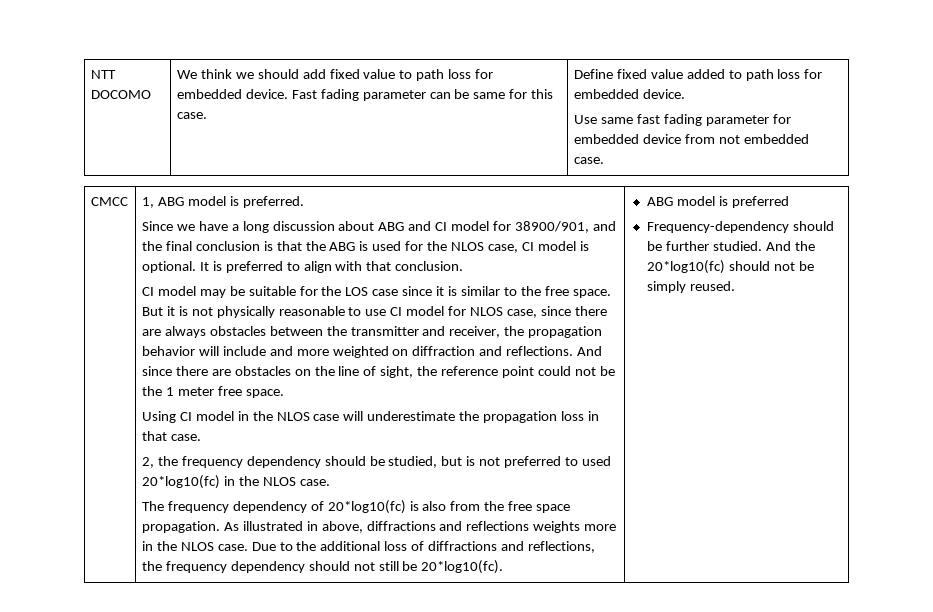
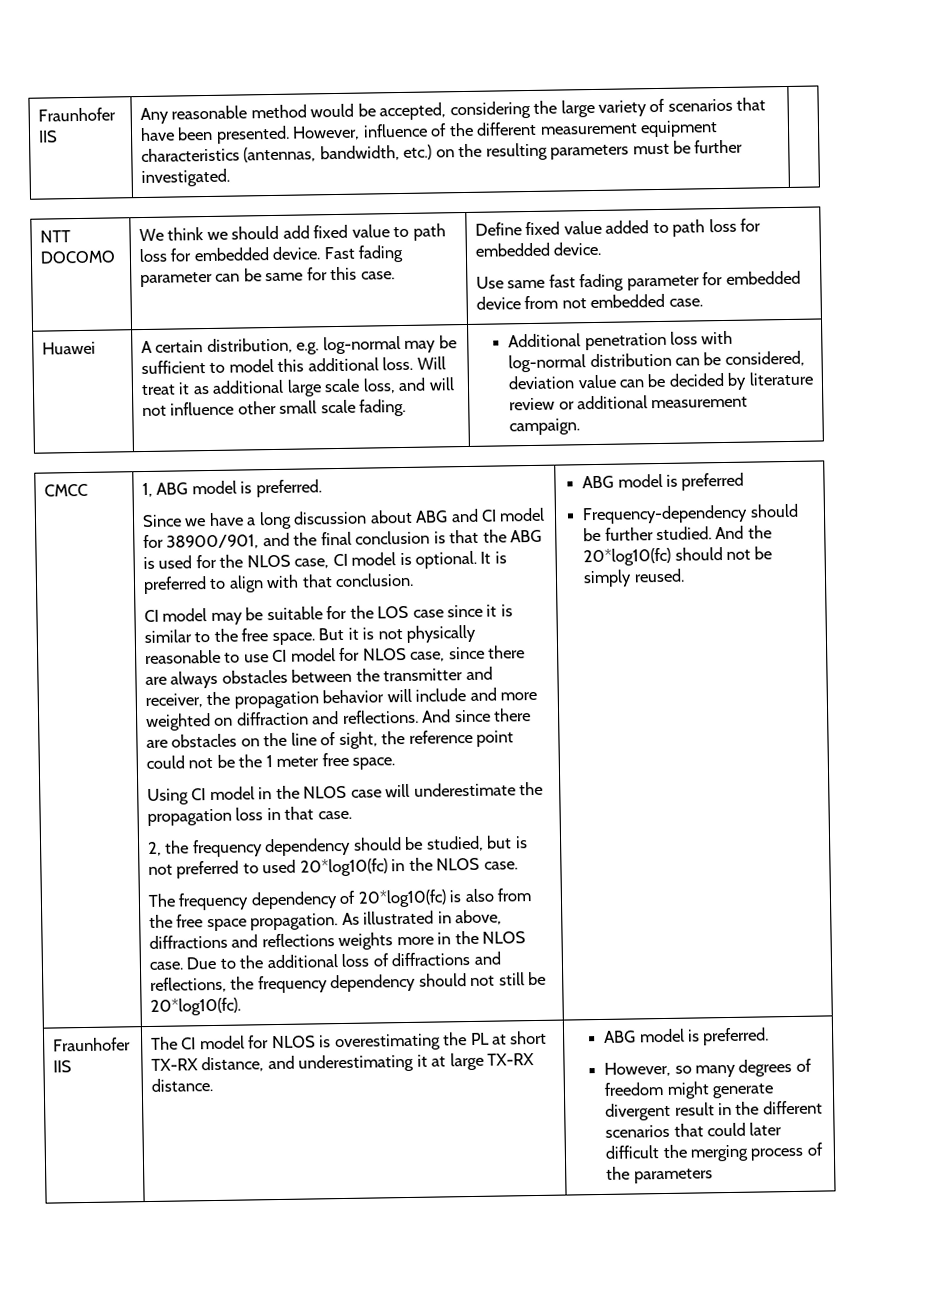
+ Fraunhofer IIS | Any reasonable method would be accepted, considering the large variety of scenarios that have been presented. However, influence of the different measurement equipment characteristics (antennas, bandwidth, etc.) on the resulting parameters must be further investigated.
+ Huawei | A certain distribution, e.g. log-normal may be sufficient to model this additional loss. Will treat it as additional large scale loss, and will not influence other small scale fading. | Additional penetration loss with log-normal distribution can be considered, deviation value can be decided by literature review or additional measurement campaign.
+ Fraunhofer IIS | The CI model for NLOS is overestimating the PL at short TX-RX distance, and underestimating it at large TX-RX distance. | ABG model is preferred.
+ However, so many degrees of freedom might generate divergent result in the different scenarios that could later difficult the merging process of the parameters

